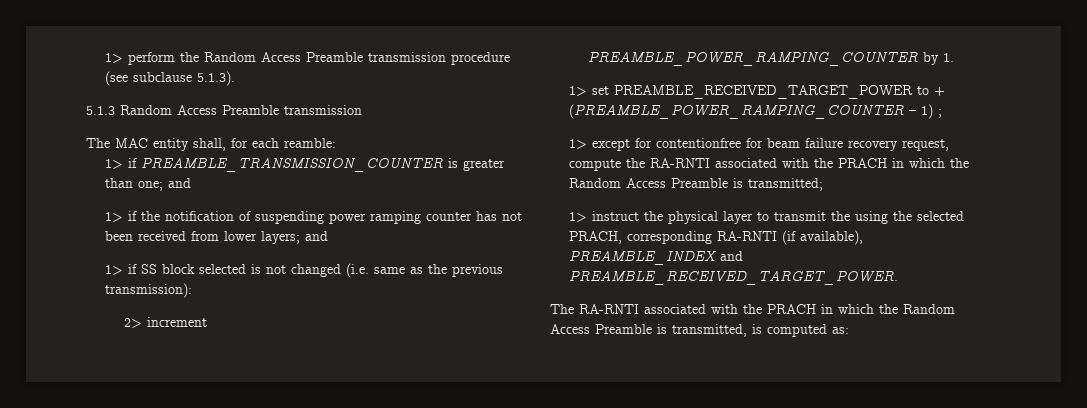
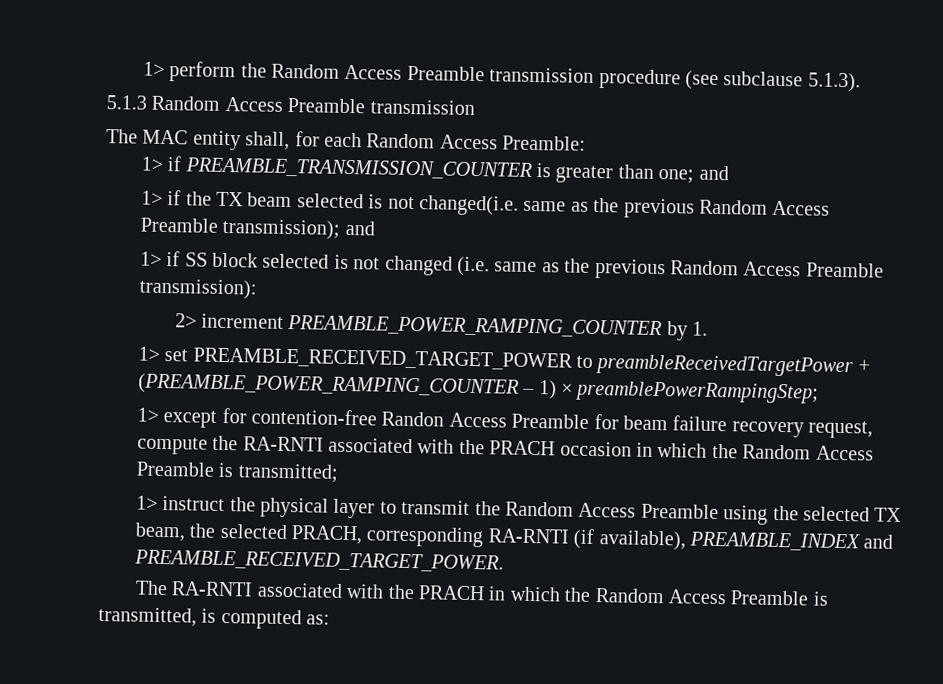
- The MAC entity shall, for each reamble:
+ The MAC entity shall, for each Random Access Preamble:
- 1> if the notification of suspending power ramping counter has not been received from lower layers; and
+ 1> if the TX beam selected is not changed(i.e. same as the previous Random Access Preamble transmission); and
- 1> if SS block selected is not changed (i.e. same as the previous transmission):
+ 1> if SS block selected is not changed (i.e. same as the previous Random Access Preamble transmission):
- 1> set PREAMBLE_RECEIVED_TARGET_POWER to + (PREAMBLE_POWER_RAMPING_COUNTER – 1) ;
+ 1> set PREAMBLE_RECEIVED_TARGET_POWER to preambleReceivedTargetPower + (PREAMBLE_POWER_RAMPING_COUNTER – 1) × preamblePowerRampingStep;
- 1> except for contentionfree for beam failure recovery request, compute the RA-RNTI associated with the PRACH in which the Random Access Preamble is transmitted;
+ 1> except for contention-free Randon Access Preamble for beam failure recovery request, compute the RA-RNTI associated with the PRACH occasion in which the Random Access Preamble is transmitted;
- 1> instruct the physical layer to transmit the using the selected PRACH, corresponding RA-RNTI (if available), PREAMBLE_INDEX and PREAMBLE_RECEIVED_TARGET_POWER.
+ 1> instruct the physical layer to transmit the Random Access Preamble using the selected TX beam, the selected PRACH, corresponding RA-RNTI (if available), PREAMBLE_INDEX and PREAMBLE_RECEIVED_TARGET_POWER.

